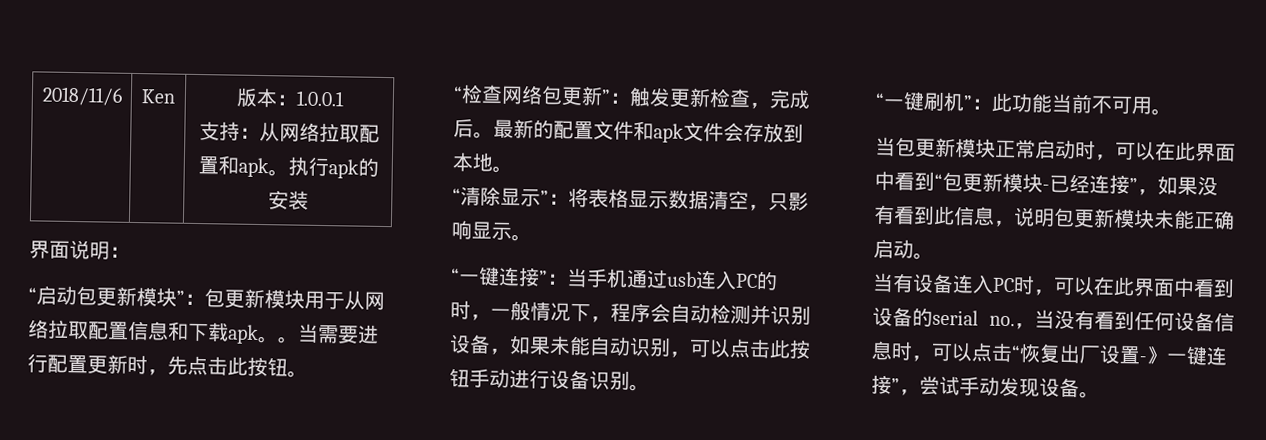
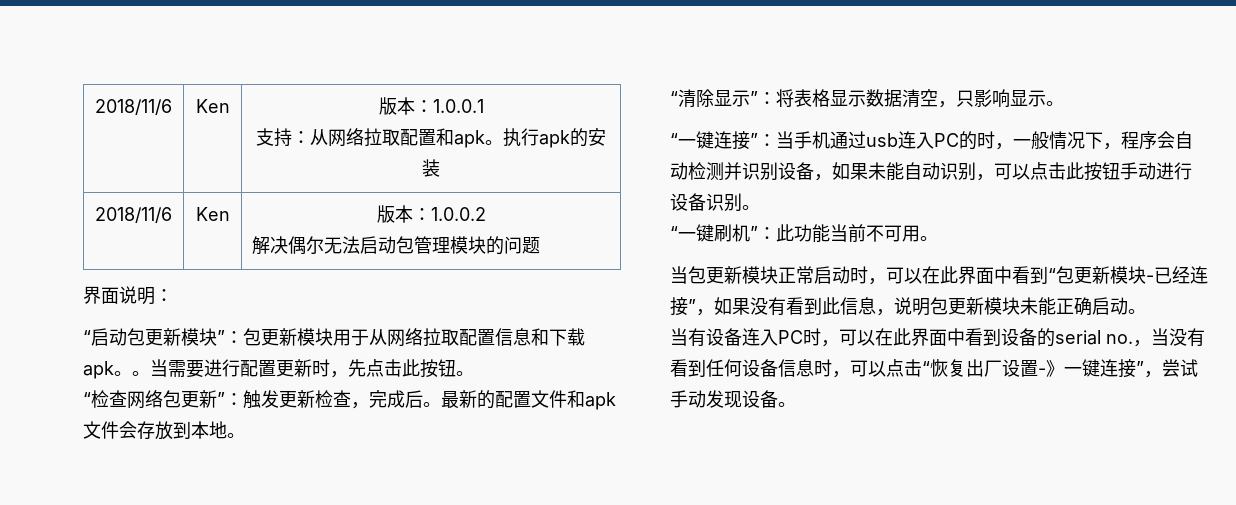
+ 2018/11/6 | Ken | 版本：1.0.0.2
+ 解决偶尔无法启动包管理模块的问题

